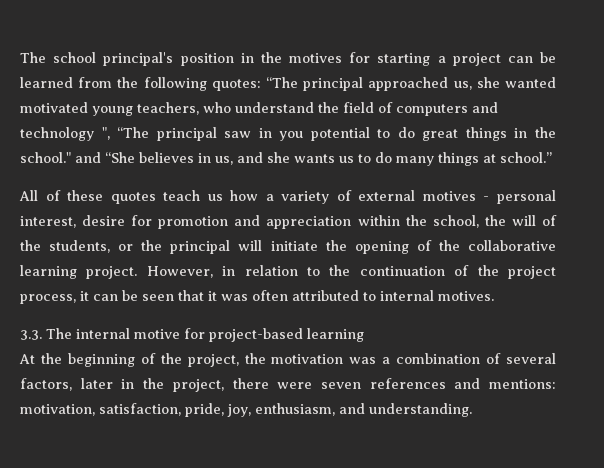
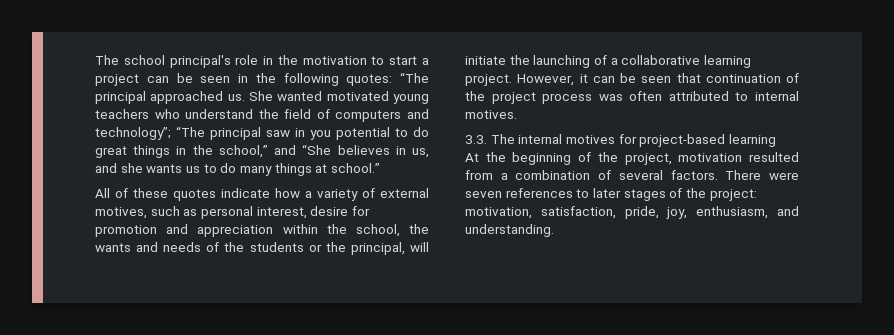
- The school principal's position in the motives for starting a project can be learned from the following quotes: “The principal approached us, she wanted motivated young teachers, who understand the field of computers and technology ", “The principal saw in you potential to do great things in the school." and “She believes in us, and she wants us to do many things at school.”
+ The school principal's role in the motivation to start a project can be seen in the following quotes: “The principal approached us. She wanted motivated young teachers who understand the field of computers and technology”; “The principal saw in you potential to do great things in the school,” and “She believes in us, and she wants us to do many things at school.”
- All of these quotes teach us how a variety of external motives - personal interest, desire for promotion and appreciation within the school, the will of the students, or the principal will initiate the opening of the collaborative learning project.
+ All of these quotes indicate how a variety of external motives, such as personal interest, desire for promotion and appreciation within the school, the wants and needs of the students or the principal, will initiate the launching of a collaborative learning project.
- However, in relation to the continuation of the project process, it can be seen that it was often attributed to internal motives.
+ However, it can be seen that continuation of the project process was often attributed to internal motives.
- 3.3. The internal motive for project-based learning
+ 3.3. The internal motives for project-based learning
- At the beginning of the project, the motivation was a combination of several factors, later in the project, there were seven references and mentions: motivation, satisfaction, pride, joy, enthusiasm, and understanding.
+ At the beginning of the project, motivation resulted from a combination of several factors. There were seven references to later stages of the project: motivation, satisfaction, pride, joy, enthusiasm, and understanding.

